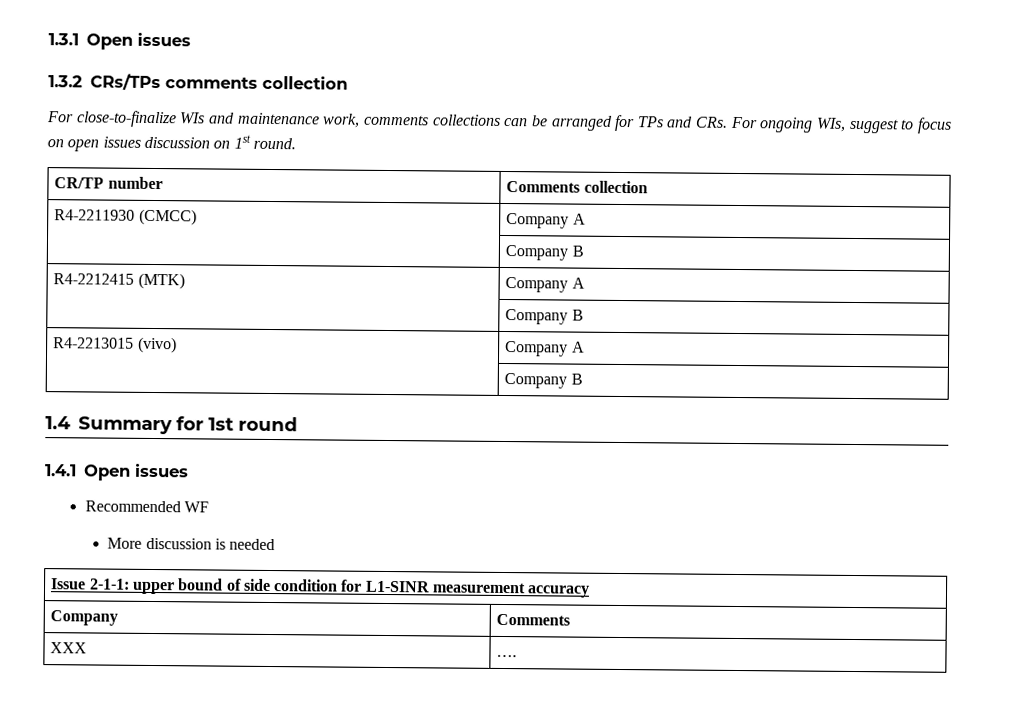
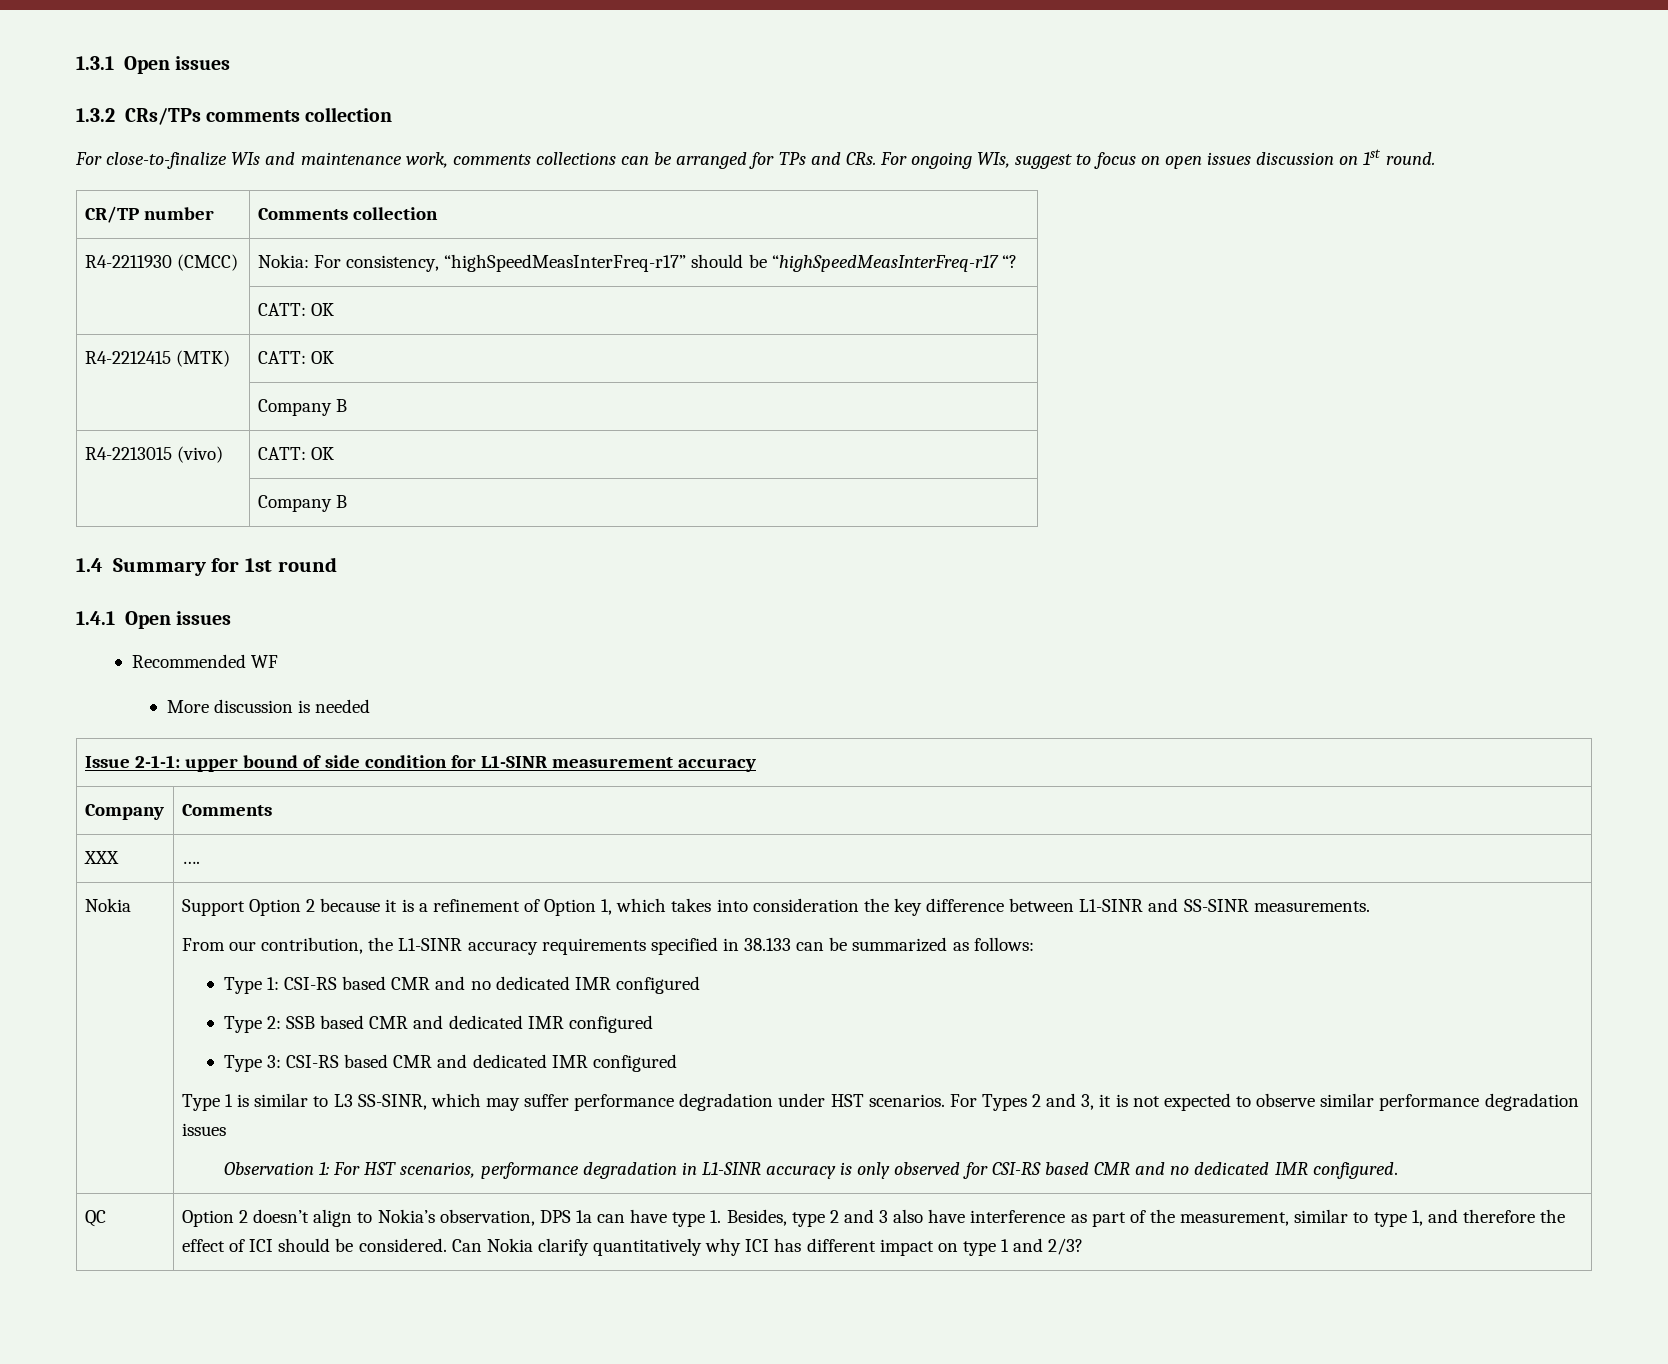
- R4-2211930 (CMCC) | Company A
- | Company B
+ R4-2211930 (CMCC) | Nokia: For consistency, “highSpeedMeasInterFreq-r17” should be “highSpeedMeasInterFreq-r17 “?
+ | CATT: OK
- R4-2212415 (MTK) | Company A
+ R4-2212415 (MTK) | CATT: OK
- R4-2213015 (vivo) | Company A
+ R4-2213015 (vivo) | CATT: OK
+ Nokia | Support Option 2 because it is a refinement of Option 1, which takes into consideration the key difference between L1-SINR and SS-SINR measurements.
+ From our contribution, the L1-SINR accuracy requirements specified in 38.133 can be summarized as follows:
+ Type 1: CSI-RS based CMR and no dedicated IMR configured
+ Type 2: SSB based CMR and dedicated IMR configured
+ Type 3: CSI-RS based CMR and dedicated IMR configured
+ Type 1 is similar to L3 SS-SINR, which may suffer performance degradation under HST scenarios. For Types 2 and 3, it is not expected to observe similar performance degradation issues
+ Observation 1: For HST scenarios, performance degradation in L1-SINR accuracy is only observed for CSI-RS based CMR and no dedicated IMR configured.
+ QC | Option 2 doesn’t align to Nokia’s observation, DPS 1a can have type 1. Besides, type 2 and 3 also have interference as part of the measurement, similar to type 1, and therefore the effect of ICI should be considered. Can Nokia clarify quantitatively why ICI has different impact on type 1 and 2/3?

